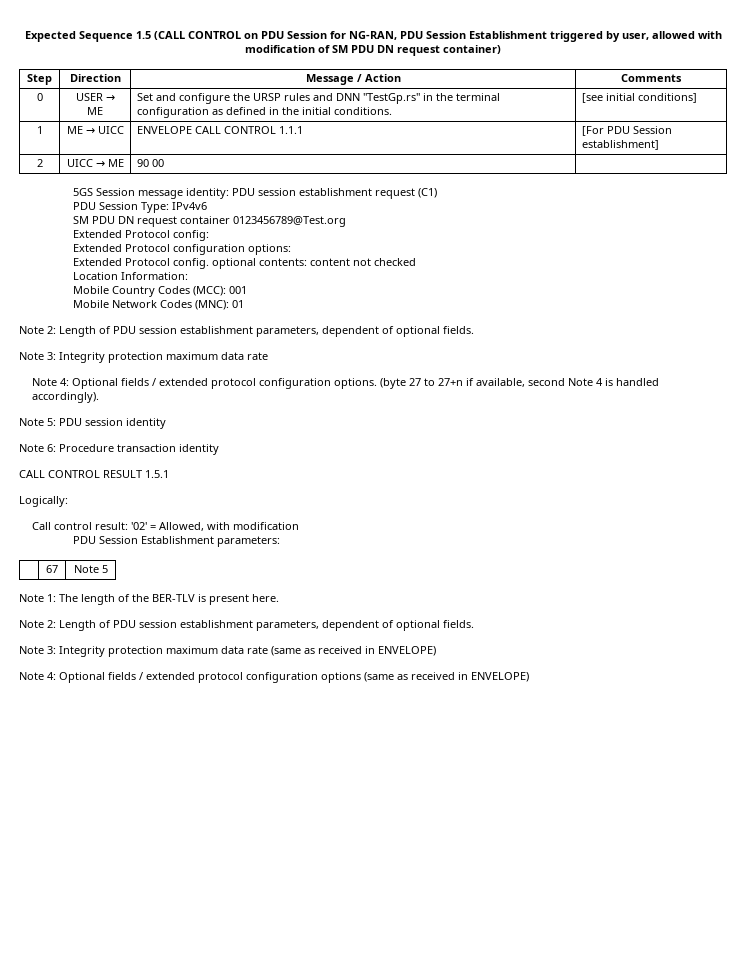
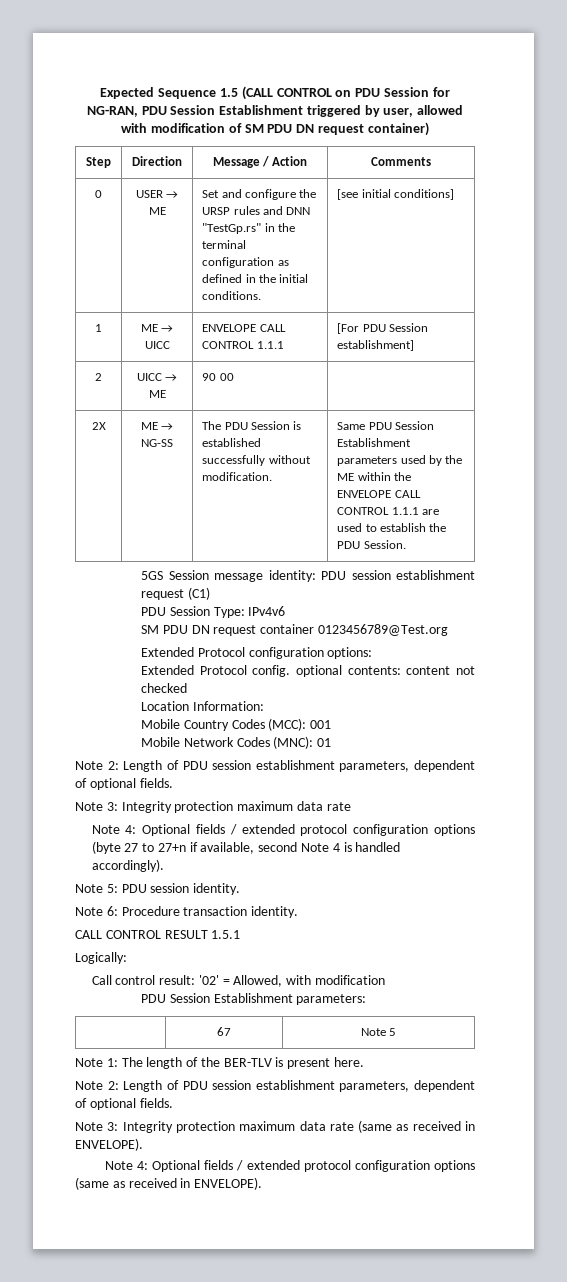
+ 2X | ME → NG-SS | The PDU Session is established successfully without modification. | Same PDU Session Establishment parameters used by the ME within the ENVELOPE CALL CONTROL 1.1.1 are used to establish the PDU Session.
- Extended Protocol config:
- Note 4: Optional fields / extended protocol configuration options. (byte 27 to 27+n if available, second Note 4 is handled accordingly).
+ Note 4: Optional fields / extended protocol configuration options (byte 27 to 27+n if available, second Note 4 is handled accordingly).
- Note 5: PDU session identity
+ Note 5: PDU session identity.
- Note 6: Procedure transaction identity
+ Note 6: Procedure transaction identity.
- Note 3: Integrity protection maximum data rate (same as received in ENVELOPE)
+ Note 3: Integrity protection maximum data rate (same as received in ENVELOPE).
- Note 4: Optional fields / extended protocol configuration options (same as received in ENVELOPE)
+ Note 4: Optional fields / extended protocol configuration options (same as received in ENVELOPE).

